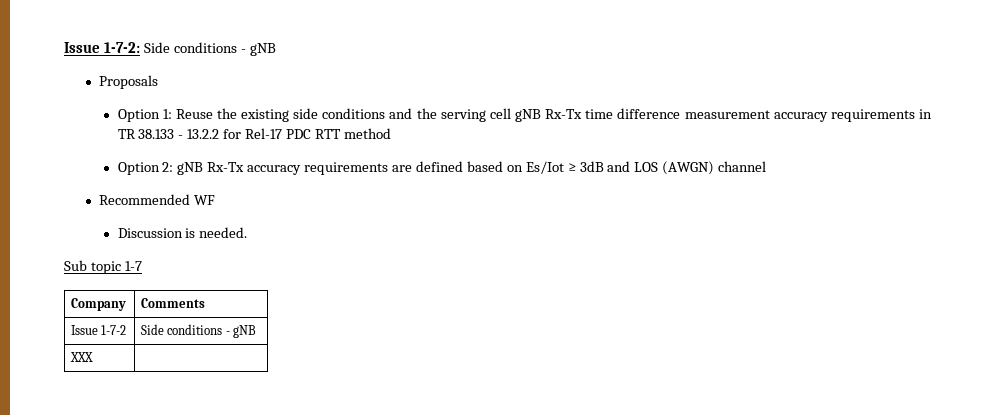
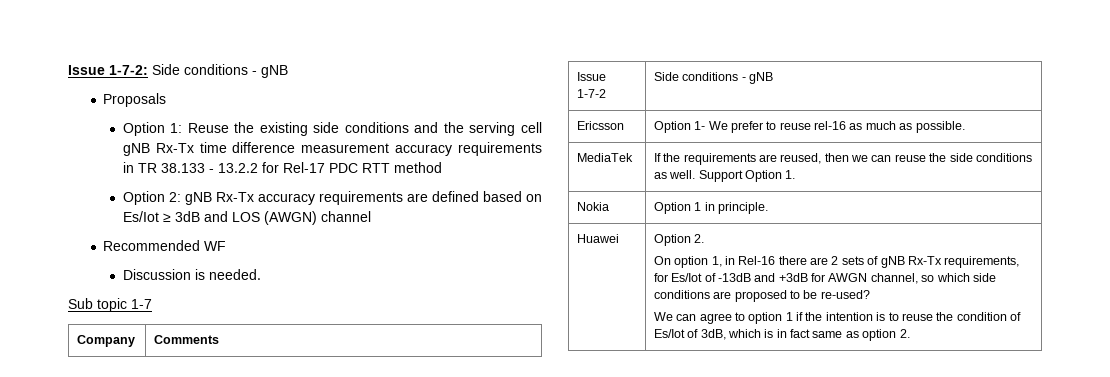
- XXX |
+ Ericsson | Option 1- We prefer to reuse rel-16 as much as possible.
+ MediaTek | If the requirements are reused, then we can reuse the side conditions as well. Support Option 1.
+ Nokia | Option 1 in principle.
+ Huawei | Option 2.
+ On option 1, in Rel-16 there are 2 sets of gNB Rx-Tx requirements, for Es/Iot of -13dB and +3dB for AWGN channel, so which side conditions are proposed to be re-used?
+ We can agree to option 1 if the intention is to reuse the condition of Es/Iot of 3dB, which is in fact same as option 2.

